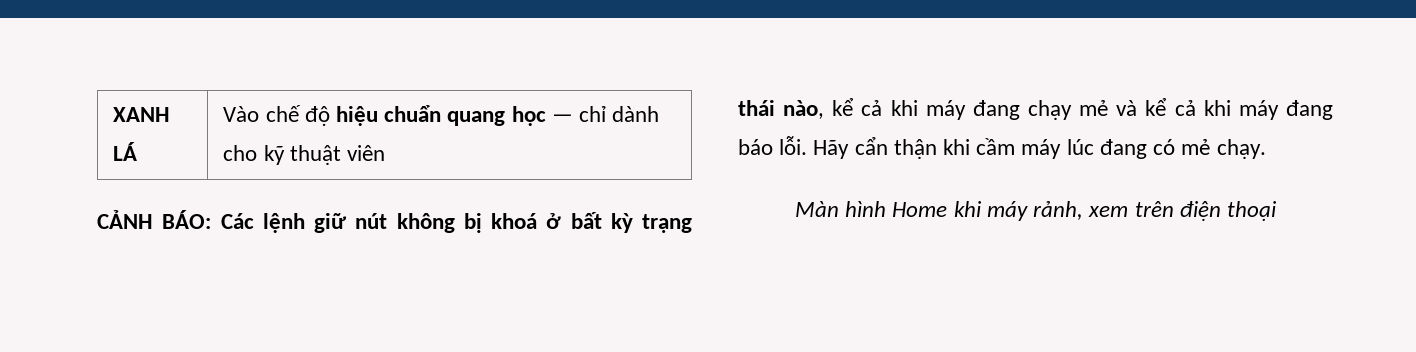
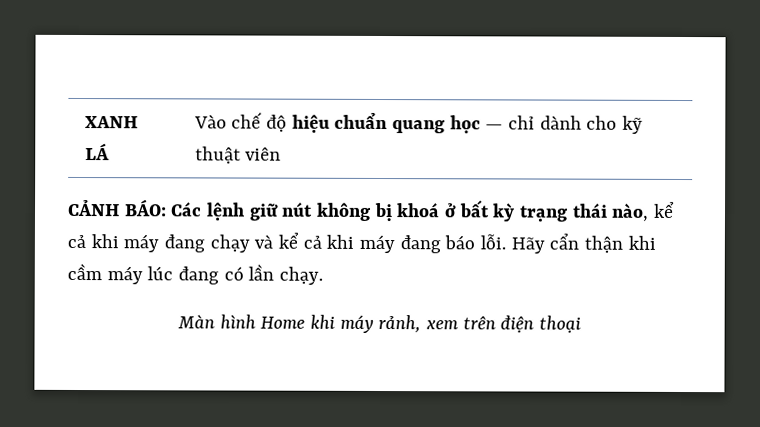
- CẢNH BÁO: Các lệnh giữ nút không bị khoá ở bất kỳ trạng thái nào, kể cả khi máy đang chạy mẻ và kể cả khi máy đang báo lỗi.
+ CẢNH BÁO: Các lệnh giữ nút không bị khoá ở bất kỳ trạng thái nào, kể cả khi máy đang chạy và kể cả khi máy đang báo lỗi.
- Hãy cẩn thận khi cầm máy lúc đang có mẻ chạy.
+ Hãy cẩn thận khi cầm máy lúc đang có lần chạy.

